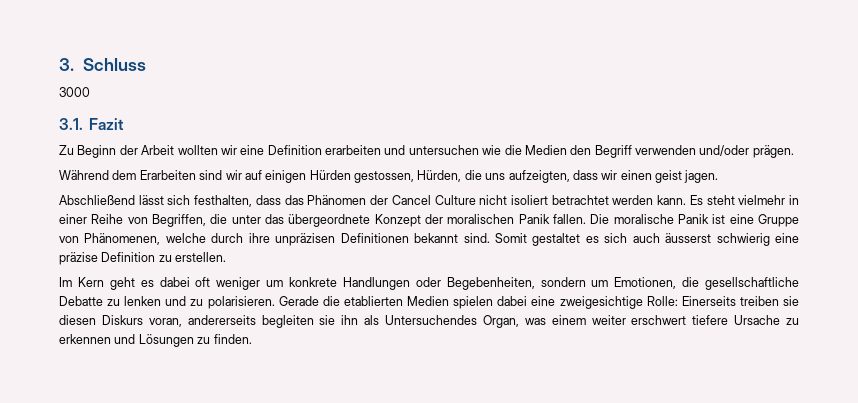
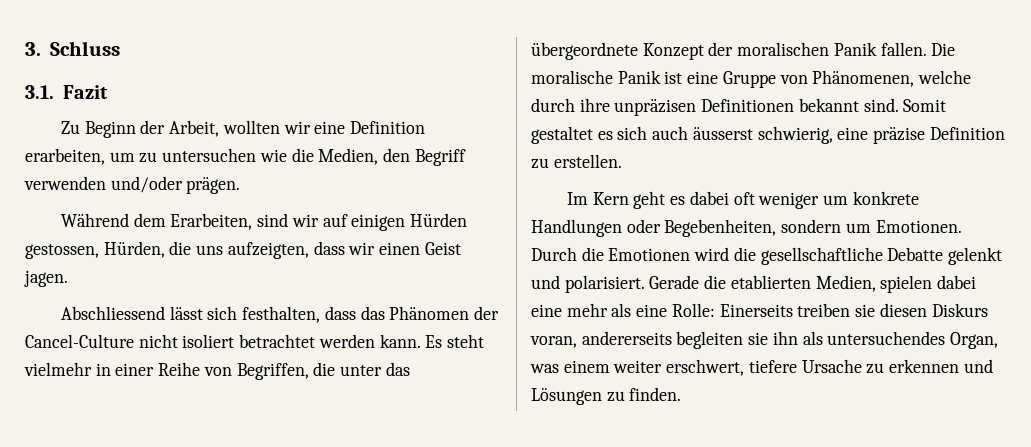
- 3000
- Zu Beginn der Arbeit wollten wir eine Definition erarbeiten und untersuchen wie die Medien den Begriff verwenden und/oder prägen.
+ Zu Beginn der Arbeit, wollten wir eine Definition erarbeiten, um zu untersuchen wie die Medien, den Begriff verwenden und/oder prägen.
- Während dem Erarbeiten sind wir auf einigen Hürden gestossen, Hürden, die uns aufzeigten, dass wir einen geist jagen.
+ Während dem Erarbeiten, sind wir auf einigen Hürden gestossen, Hürden, die uns aufzeigten, dass wir einen Geist jagen.
- Abschließend lässt sich festhalten, dass das Phänomen der Cancel Culture nicht isoliert betrachtet werden kann.
+ Abschliessend lässt sich festhalten, dass das Phänomen der Cancel-Culture nicht isoliert betrachtet werden kann.
- Somit gestaltet es sich auch äusserst schwierig eine präzise Definition zu erstellen.
+ Somit gestaltet es sich auch äusserst schwierig, eine präzise Definition zu erstellen.
- Im Kern geht es dabei oft weniger um konkrete Handlungen oder Begebenheiten, sondern um Emotionen, die gesellschaftliche Debatte zu lenken und zu polarisieren.
+ Im Kern geht es dabei oft weniger um konkrete Handlungen oder Begebenheiten, sondern um Emotionen. Durch die Emotionen wird die gesellschaftliche Debatte gelenkt und polarisiert.
- Gerade die etablierten Medien spielen dabei eine zweigesichtige Rolle: Einerseits treiben sie diesen Diskurs voran, andererseits begleiten sie ihn als Untersuchendes Organ, was einem weiter erschwert tiefere Ursache zu erkennen und Lösungen zu finden.
+ Gerade die etablierten Medien, spielen dabei eine mehr als eine Rolle: Einerseits treiben sie diesen Diskurs voran, andererseits begleiten sie ihn als untersuchendes Organ, was einem weiter erschwert, tiefere Ursache zu erkennen und Lösungen zu finden.

